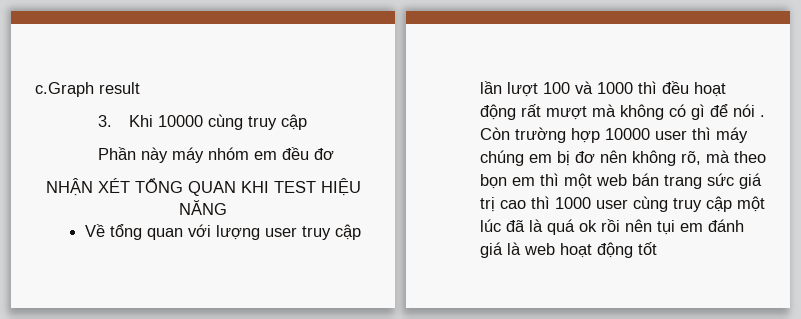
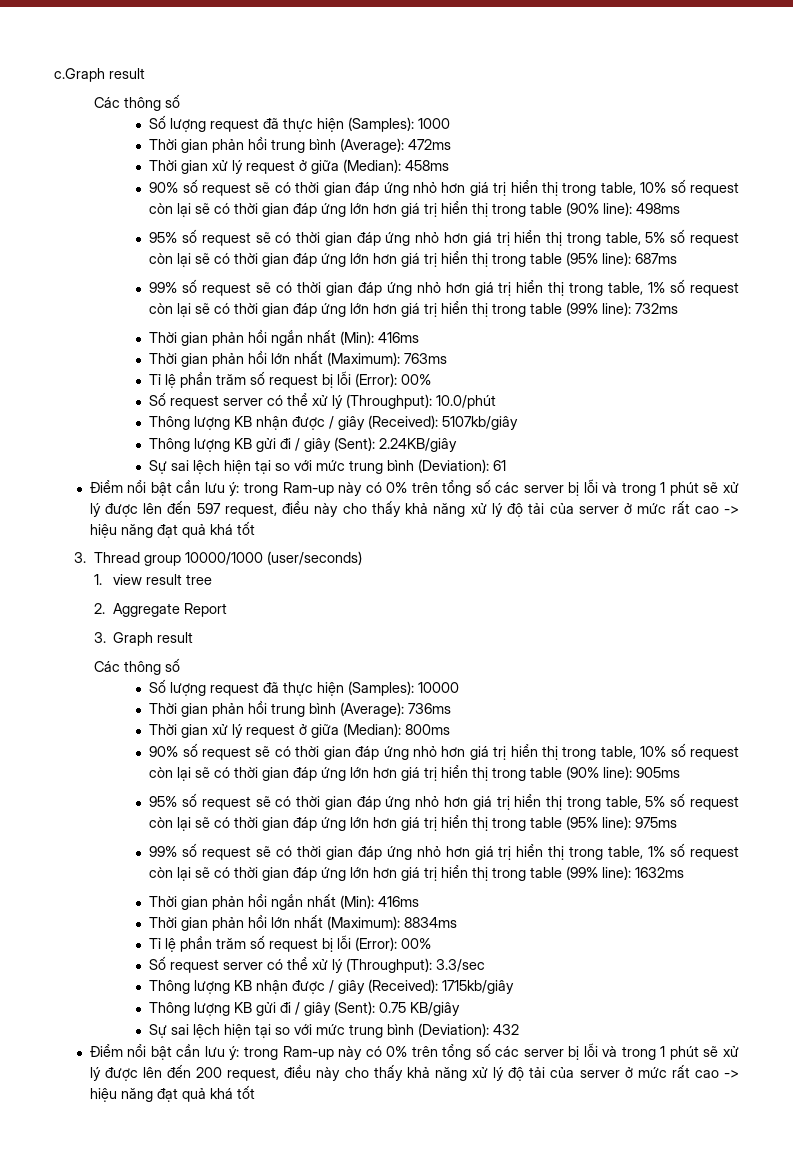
  c.Graph result
- 3. Khi 10000 cùng truy cập
- Phần này máy nhóm em đều đơ
- NHẬN XÉT TỔNG QUAN KHI TEST HIỆU NĂNG
- Về tổng quan với lượng user truy cập lần lượt 100 và 1000 thì đều hoạt động rất mượt mà không có gì để nói . Còn trường hợp 10000 user thì máy chúng em bị đơ nên không rõ, mà theo bọn em thì một web bán trang sức giá trị cao thì 1000 user cùng truy cập một lúc đã là quá ok rồi nên tụi em đánh giá là web hoạt động tốt
+ Các thông số
+ Số lượng request đã thực hiện (Samples): 1000
+ Thời gian phản hồi trung bình (Average): 472ms
+ Thời gian xử lý request ở giữa (Median): 458ms
+ 90% số request sẽ có thời gian đáp ứng nhỏ hơn giá trị hiển thị trong table, 10% số request còn lại sẽ có thời gian đáp ứng lớn hơn giá trị hiển thị trong table (90% line): 498ms
+ 95% số request sẽ có thời gian đáp ứng nhỏ hơn giá trị hiển thị trong table, 5% số request còn lại sẽ có thời gian đáp ứng lớn hơn giá trị hiển thị trong table (95% line): 687ms
+ 99% số request sẽ có thời gian đáp ứng nhỏ hơn giá trị hiển thị trong table, 1% số request còn lại sẽ có thời gian đáp ứng lớn hơn giá trị hiển thị trong table (99% line): 732ms
+ Thời gian phản hồi ngắn nhất (Min): 416ms
+ Thời gian phản hồi lớn nhất (Maximum): 763ms
+ Tỉ lệ phần trăm số request bị lỗi (Error): 00%
+ Số request server có thể xử lý (Throughput): 10.0/phút
+ Thông lượng KB nhận được / giây (Received): 5107kb/giây
+ Thông lượng KB gửi đi / giây (Sent): 2.24KB/giây
+ Sự sai lệch hiện tại so với mức trung bình (Deviation): 61
+ Điểm nổi bật cần lưu ý: trong Ram-up này có 0% trên tổng số các server bị lỗi và trong 1 phút sẽ xử lý được lên đến 597 request, điều này cho thấy khả năng xử lý độ tải của server ở mức rất cao -> hiệu năng đạt quả khá tốt
+ 3. Thread group 10000/1000 (user/seconds)
+ 1. view result tree
+ 2. Aggregate Report
+ 3. Graph result
+ Các thông số
+ Số lượng request đã thực hiện (Samples): 10000
+ Thời gian phản hồi trung bình (Average): 736ms
+ Thời gian xử lý request ở giữa (Median): 800ms
+ 90% số request sẽ có thời gian đáp ứng nhỏ hơn giá trị hiển thị trong table, 10% số request còn lại sẽ có thời gian đáp ứng lớn hơn giá trị hiển thị trong table (90% line): 905ms
+ 95% số request sẽ có thời gian đáp ứng nhỏ hơn giá trị hiển thị trong table, 5% số request còn lại sẽ có thời gian đáp ứng lớn hơn giá trị hiển thị trong table (95% line): 975ms
+ 99% số request sẽ có thời gian đáp ứng nhỏ hơn giá trị hiển thị trong table, 1% số request còn lại sẽ có thời gian đáp ứng lớn hơn giá trị hiển thị trong table (99% line): 1632ms
+ Thời gian phản hồi ngắn nhất (Min): 416ms
+ Thời gian phản hồi lớn nhất (Maximum): 8834ms
+ Tỉ lệ phần trăm số request bị lỗi (Error): 00%
+ Số request server có thể xử lý (Throughput): 3.3/sec
+ Thông lượng KB nhận được / giây (Received): 1715kb/giây
+ Thông lượng KB gửi đi / giây (Sent): 0.75 KB/giây
+ Sự sai lệch hiện tại so với mức trung bình (Deviation): 432
+ Điểm nổi bật cần lưu ý: trong Ram-up này có 0% trên tổng số các server bị lỗi và trong 1 phút sẽ xử lý được lên đến 200 request, điều này cho thấy khả năng xử lý độ tải của server ở mức rất cao -> hiệu năng đạt quả khá tốt

